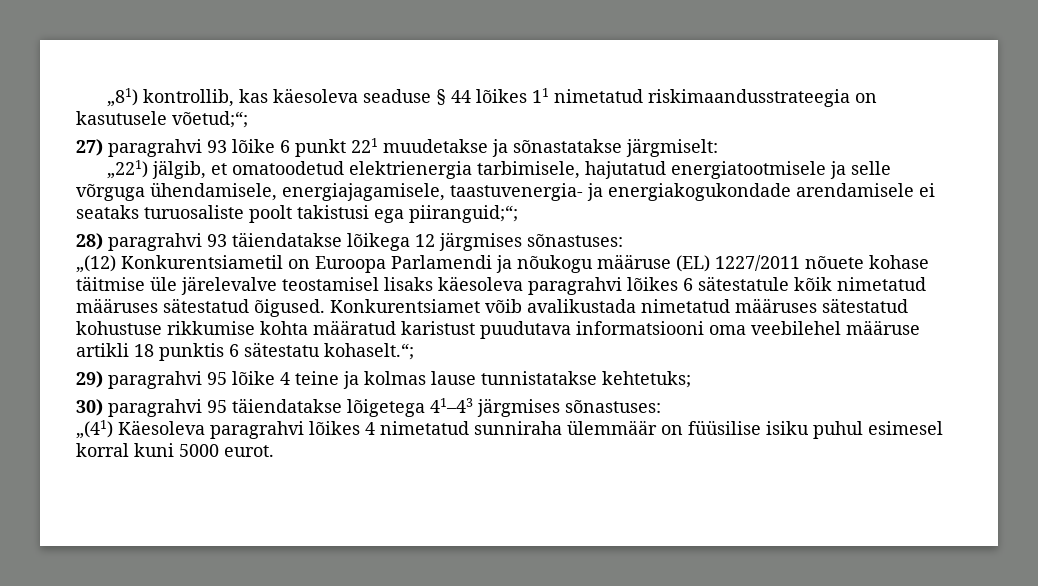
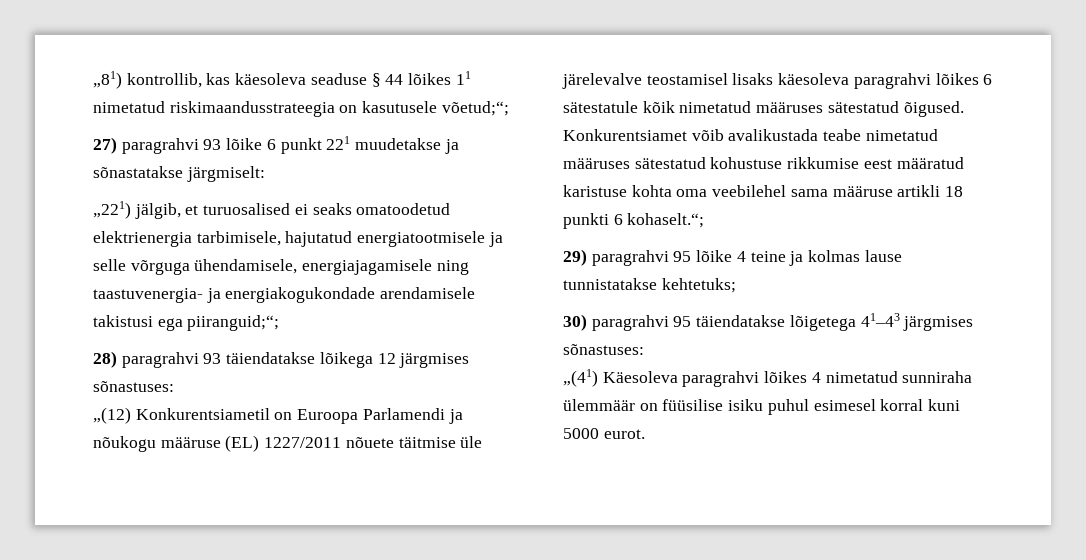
- „221) jälgib, et omatoodetud elektrienergia tarbimisele, hajutatud energiatootmisele ja selle võrguga ühendamisele, energiajagamisele, taastuvenergia- ja energiakogukondade arendamisele ei seataks turuosaliste poolt takistusi ega piiranguid;“;
+ „221) jälgib, et turuosalised ei seaks omatoodetud elektrienergia tarbimisele, hajutatud energiatootmisele ja selle võrguga ühendamisele, energiajagamisele ning taastuvenergia- ja energiakogukondade arendamisele takistusi ega piiranguid;“;
- „(12) Konkurentsiametil on Euroopa Parlamendi ja nõukogu määruse (EL) 1227/2011 nõuete kohase täitmise üle järelevalve teostamisel lisaks käesoleva paragrahvi lõikes 6 sätestatule kõik nimetatud määruses sätestatud õigused.
+ „(12) Konkurentsiametil on Euroopa Parlamendi ja nõukogu määruse (EL) 1227/2011 nõuete täitmise üle järelevalve teostamisel lisaks käesoleva paragrahvi lõikes 6 sätestatule kõik nimetatud määruses sätestatud õigused.
- Konkurentsiamet võib avalikustada nimetatud määruses sätestatud kohustuse rikkumise kohta määratud karistust puudutava informatsiooni oma veebilehel määruse artikli 18 punktis 6 sätestatu kohaselt.“;
+ Konkurentsiamet võib avalikustada teabe nimetatud määruses sätestatud kohustuse rikkumise eest määratud karistuse kohta oma veebilehel sama määruse artikli 18 punkti 6 kohaselt.“;

